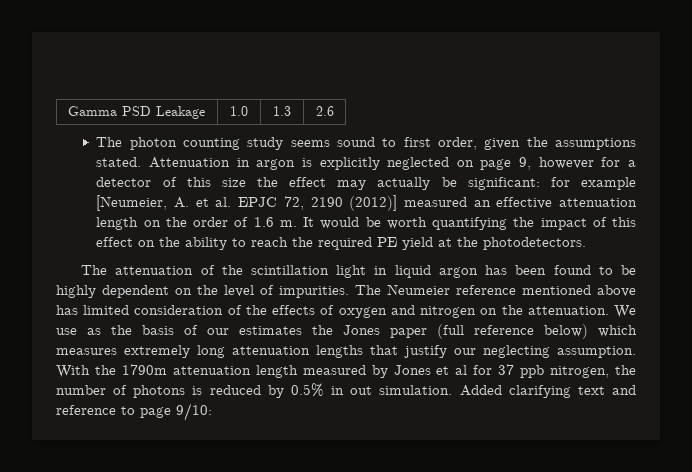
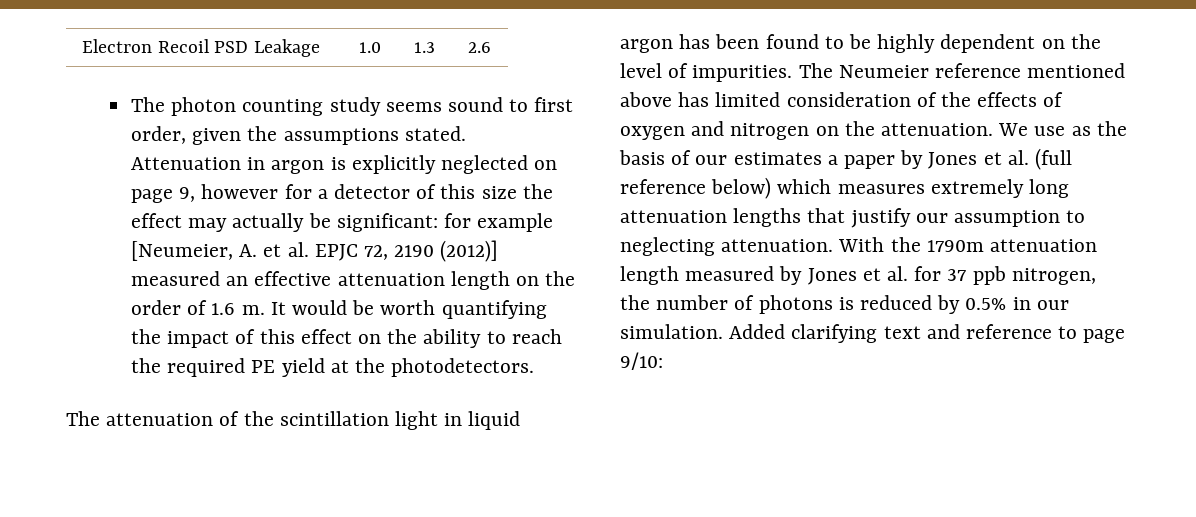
- Gamma PSD Leakage | 1.0 | 1.3 | 2.6
+ Electron Recoil PSD Leakage | 1.0 | 1.3 | 2.6
- We use as the basis of our estimates the Jones paper (full reference below) which measures extremely long attenuation lengths that justify our neglecting assumption.
+ We use as the basis of our estimates a paper by Jones et al. (full reference below) which measures extremely long attenuation lengths that justify our assumption to neglecting attenuation.
- With the 1790m attenuation length measured by Jones et al for 37 ppb nitrogen, the number of photons is reduced by 0.5% in out simulation.
+ With the 1790m attenuation length measured by Jones et al. for 37 ppb nitrogen, the number of photons is reduced by 0.5% in our simulation.

